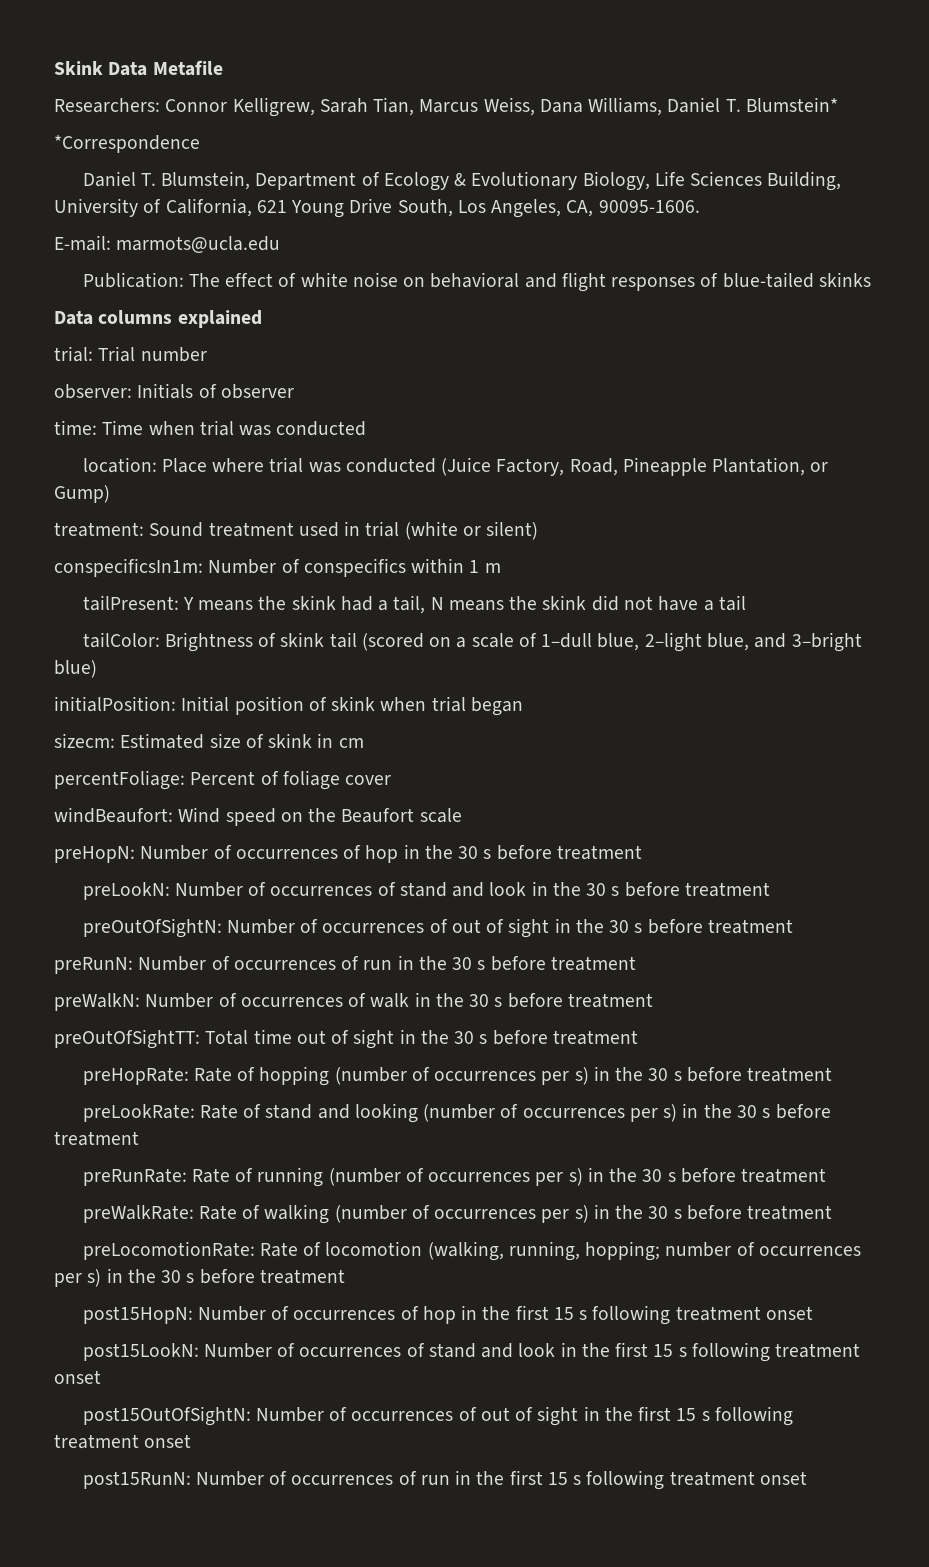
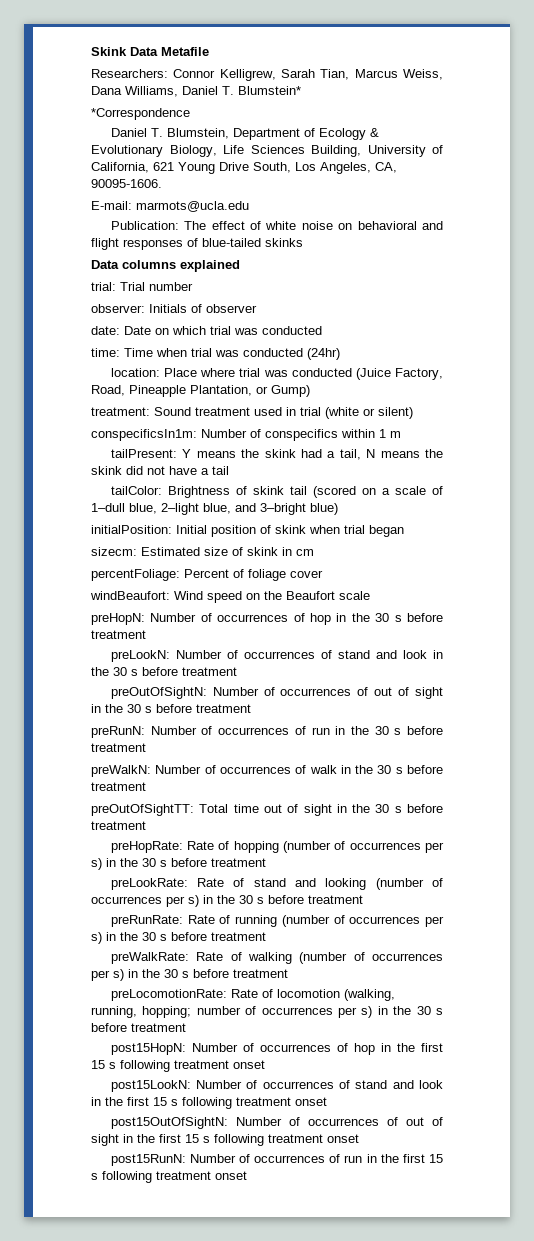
+ date: Date on which trial was conducted
- time: Time when trial was conducted
+ time: Time when trial was conducted (24hr)

